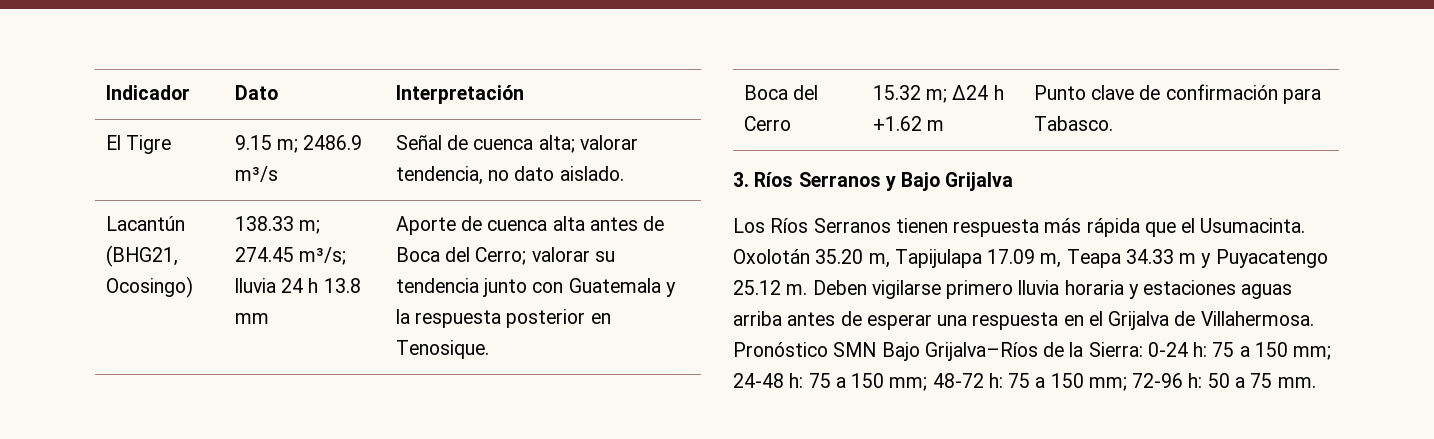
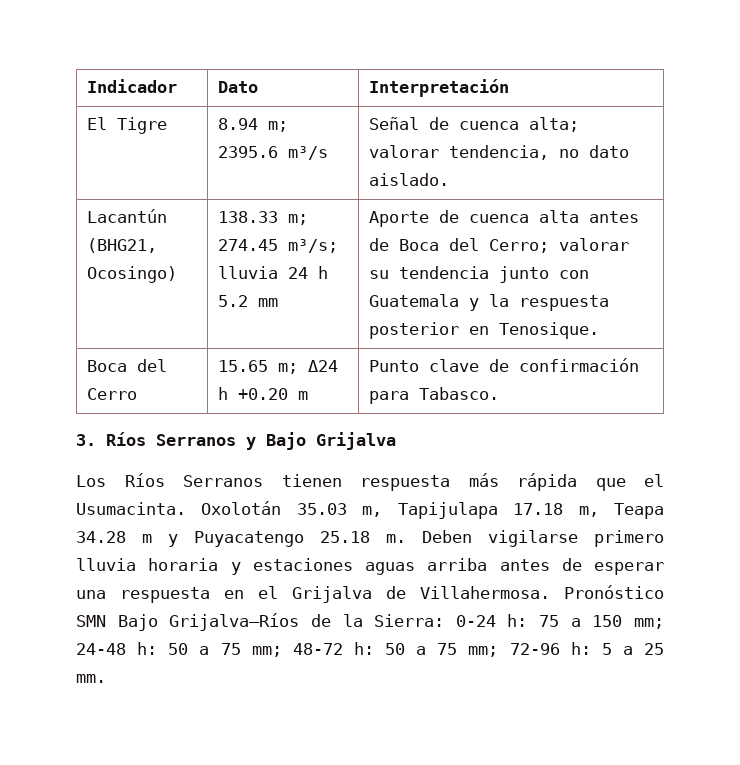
- El Tigre | 9.15 m; 2486.9 m³/s | Señal de cuenca alta; valorar tendencia, no dato aislado.
+ El Tigre | 8.94 m; 2395.6 m³/s | Señal de cuenca alta; valorar tendencia, no dato aislado.
- Lacantún (BHG21, Ocosingo) | 138.33 m; 274.45 m³/s; lluvia 24 h 13.8 mm | Aporte de cuenca alta antes de Boca del Cerro; valorar su tendencia junto con Guatemala y la respuesta posterior en Tenosique.
+ Lacantún (BHG21, Ocosingo) | 138.33 m; 274.45 m³/s; lluvia 24 h 5.2 mm | Aporte de cuenca alta antes de Boca del Cerro; valorar su tendencia junto con Guatemala y la respuesta posterior en Tenosique.
- Boca del Cerro | 15.32 m; Δ24 h +1.62 m | Punto clave de confirmación para Tabasco.
+ Boca del Cerro | 15.65 m; Δ24 h +0.20 m | Punto clave de confirmación para Tabasco.
- Oxolotán 35.20 m, Tapijulapa 17.09 m, Teapa 34.33 m y Puyacatengo 25.12 m.
+ Oxolotán 35.03 m, Tapijulapa 17.18 m, Teapa 34.28 m y Puyacatengo 25.18 m.
- Pronóstico SMN Bajo Grijalva–Ríos de la Sierra: 0-24 h: 75 a 150 mm; 24-48 h: 75 a 150 mm; 48-72 h: 75 a 150 mm; 72-96 h: 50 a 75 mm.
+ Pronóstico SMN Bajo Grijalva–Ríos de la Sierra: 0-24 h: 75 a 150 mm; 24-48 h: 50 a 75 mm; 48-72 h: 50 a 75 mm; 72-96 h: 5 a 25 mm.

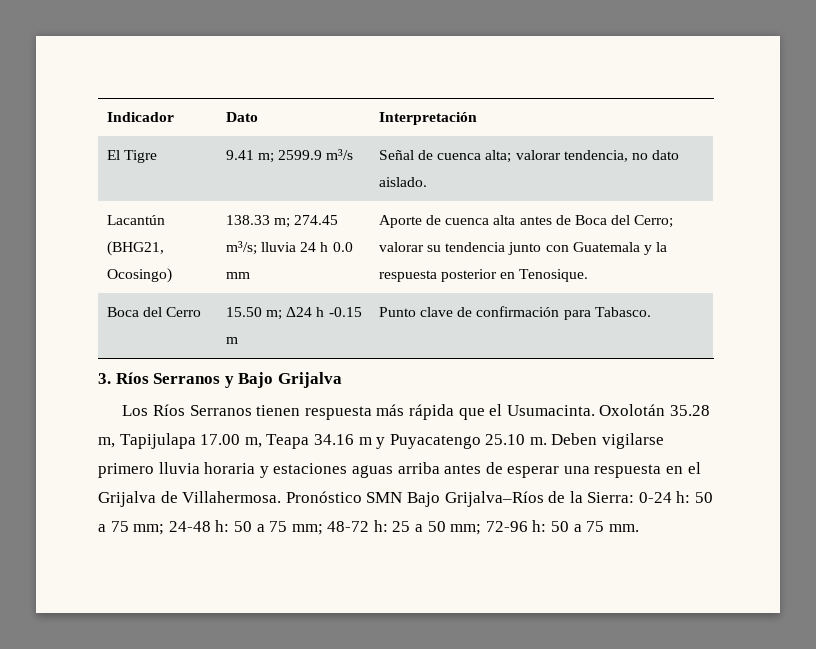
- El Tigre | 8.94 m; 2395.6 m³/s | Señal de cuenca alta; valorar tendencia, no dato aislado.
+ El Tigre | 9.41 m; 2599.9 m³/s | Señal de cuenca alta; valorar tendencia, no dato aislado.
- Lacantún (BHG21, Ocosingo) | 138.33 m; 274.45 m³/s; lluvia 24 h 5.2 mm | Aporte de cuenca alta antes de Boca del Cerro; valorar su tendencia junto con Guatemala y la respuesta posterior en Tenosique.
+ Lacantún (BHG21, Ocosingo) | 138.33 m; 274.45 m³/s; lluvia 24 h 0.0 mm | Aporte de cuenca alta antes de Boca del Cerro; valorar su tendencia junto con Guatemala y la respuesta posterior en Tenosique.
- Boca del Cerro | 15.65 m; Δ24 h +0.20 m | Punto clave de confirmación para Tabasco.
+ Boca del Cerro | 15.50 m; Δ24 h -0.15 m | Punto clave de confirmación para Tabasco.
- Oxolotán 35.03 m, Tapijulapa 17.18 m, Teapa 34.28 m y Puyacatengo 25.18 m.
+ Oxolotán 35.28 m, Tapijulapa 17.00 m, Teapa 34.16 m y Puyacatengo 25.10 m.
- Pronóstico SMN Bajo Grijalva–Ríos de la Sierra: 0-24 h: 75 a 150 mm; 24-48 h: 50 a 75 mm; 48-72 h: 50 a 75 mm; 72-96 h: 5 a 25 mm.
+ Pronóstico SMN Bajo Grijalva–Ríos de la Sierra: 0-24 h: 50 a 75 mm; 24-48 h: 50 a 75 mm; 48-72 h: 25 a 50 mm; 72-96 h: 50 a 75 mm.

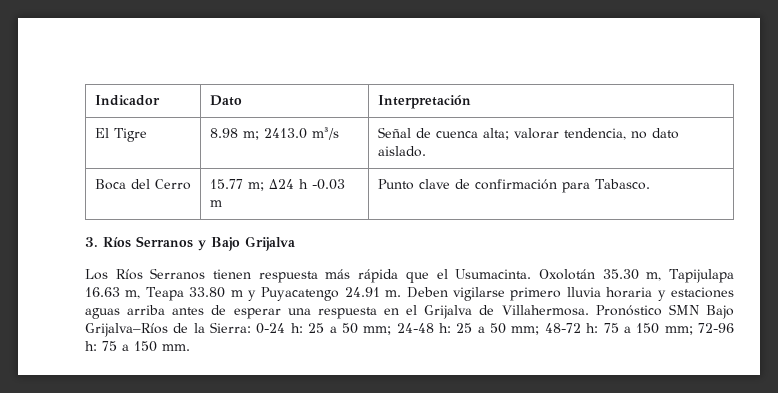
- El Tigre | 9.41 m; 2599.9 m³/s | Señal de cuenca alta; valorar tendencia, no dato aislado.
+ El Tigre | 8.98 m; 2413.0 m³/s | Señal de cuenca alta; valorar tendencia, no dato aislado.
- Lacantún (BHG21, Ocosingo) | 138.33 m; 274.45 m³/s; lluvia 24 h 0.0 mm | Aporte de cuenca alta antes de Boca del Cerro; valorar su tendencia junto con Guatemala y la respuesta posterior en Tenosique.
- Boca del Cerro | 15.50 m; Δ24 h -0.15 m | Punto clave de confirmación para Tabasco.
+ Boca del Cerro | 15.77 m; Δ24 h -0.03 m | Punto clave de confirmación para Tabasco.
- Oxolotán 35.28 m, Tapijulapa 17.00 m, Teapa 34.16 m y Puyacatengo 25.10 m.
+ Oxolotán 35.30 m, Tapijulapa 16.63 m, Teapa 33.80 m y Puyacatengo 24.91 m.
- Pronóstico SMN Bajo Grijalva–Ríos de la Sierra: 0-24 h: 50 a 75 mm; 24-48 h: 50 a 75 mm; 48-72 h: 25 a 50 mm; 72-96 h: 50 a 75 mm.
+ Pronóstico SMN Bajo Grijalva–Ríos de la Sierra: 0-24 h: 25 a 50 mm; 24-48 h: 25 a 50 mm; 48-72 h: 75 a 150 mm; 72-96 h: 75 a 150 mm.

